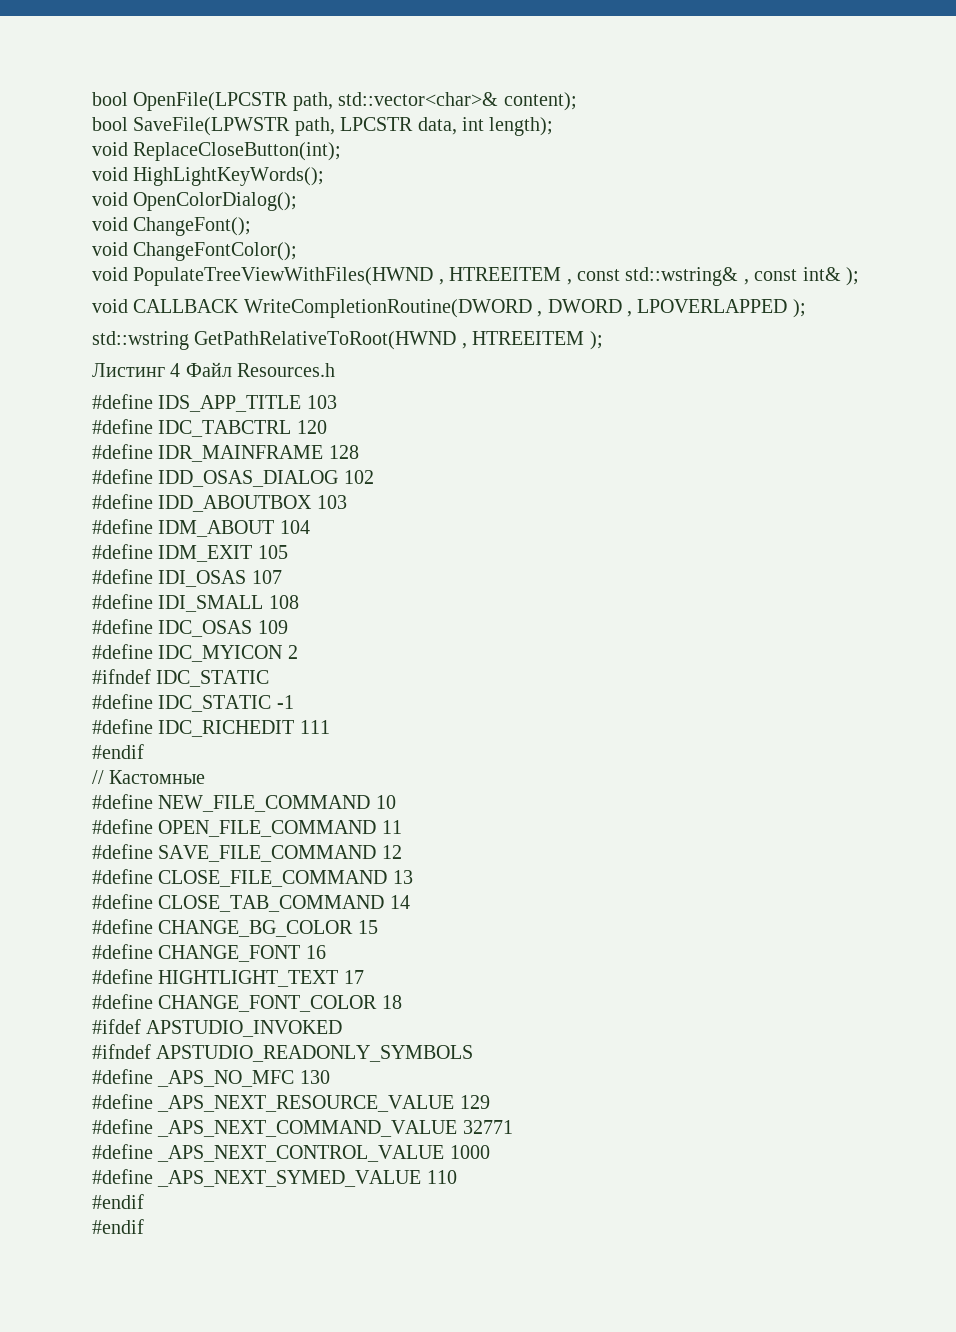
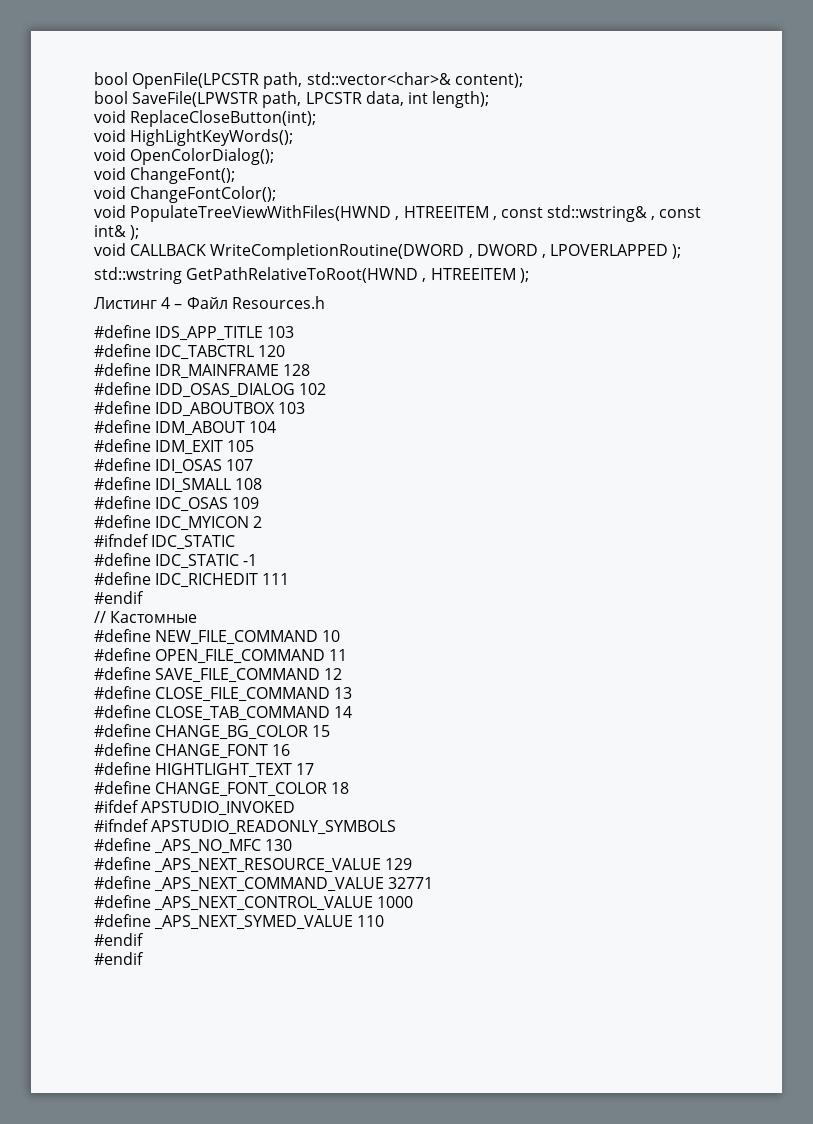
- Листинг 4 Файл Resources.h
+ Листинг 4 – Файл Resources.h

